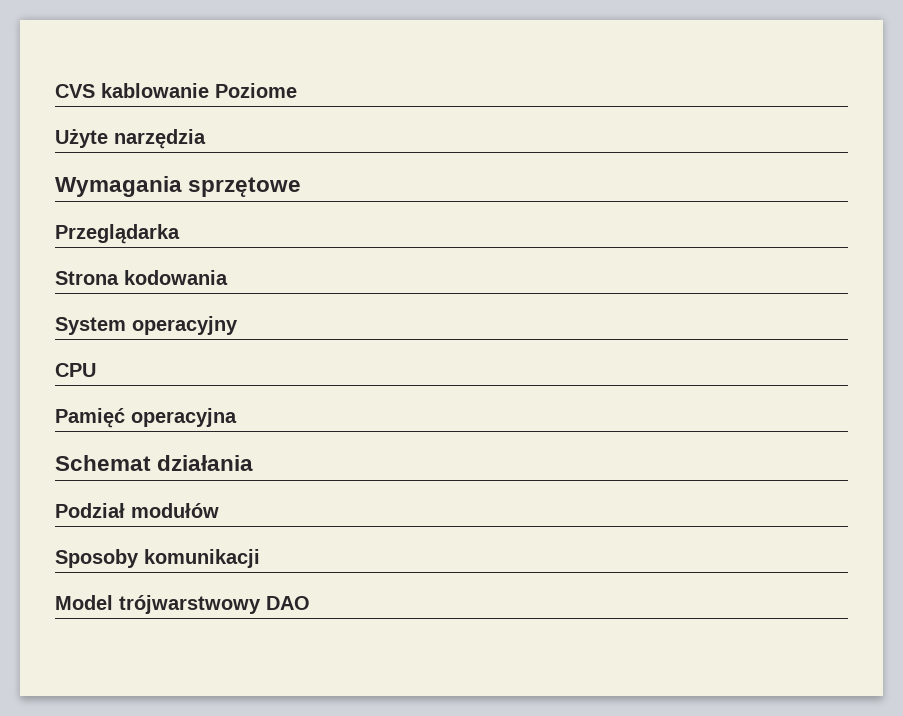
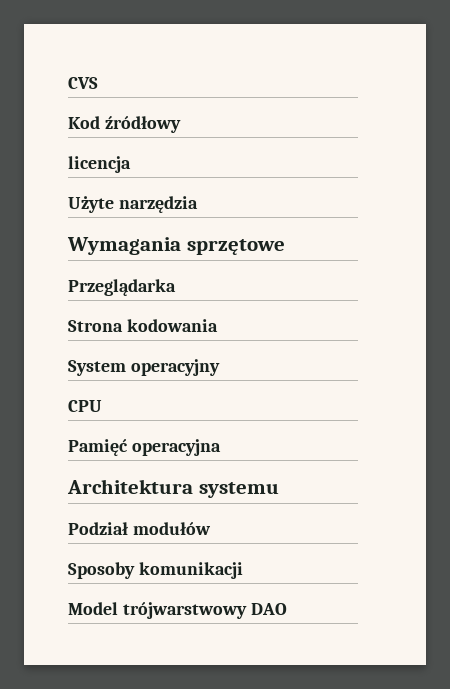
- CVS kablowanie Poziome
+ CVS
+ Kod źródłowy
+ licencja
- Schemat działania
+ Architektura systemu

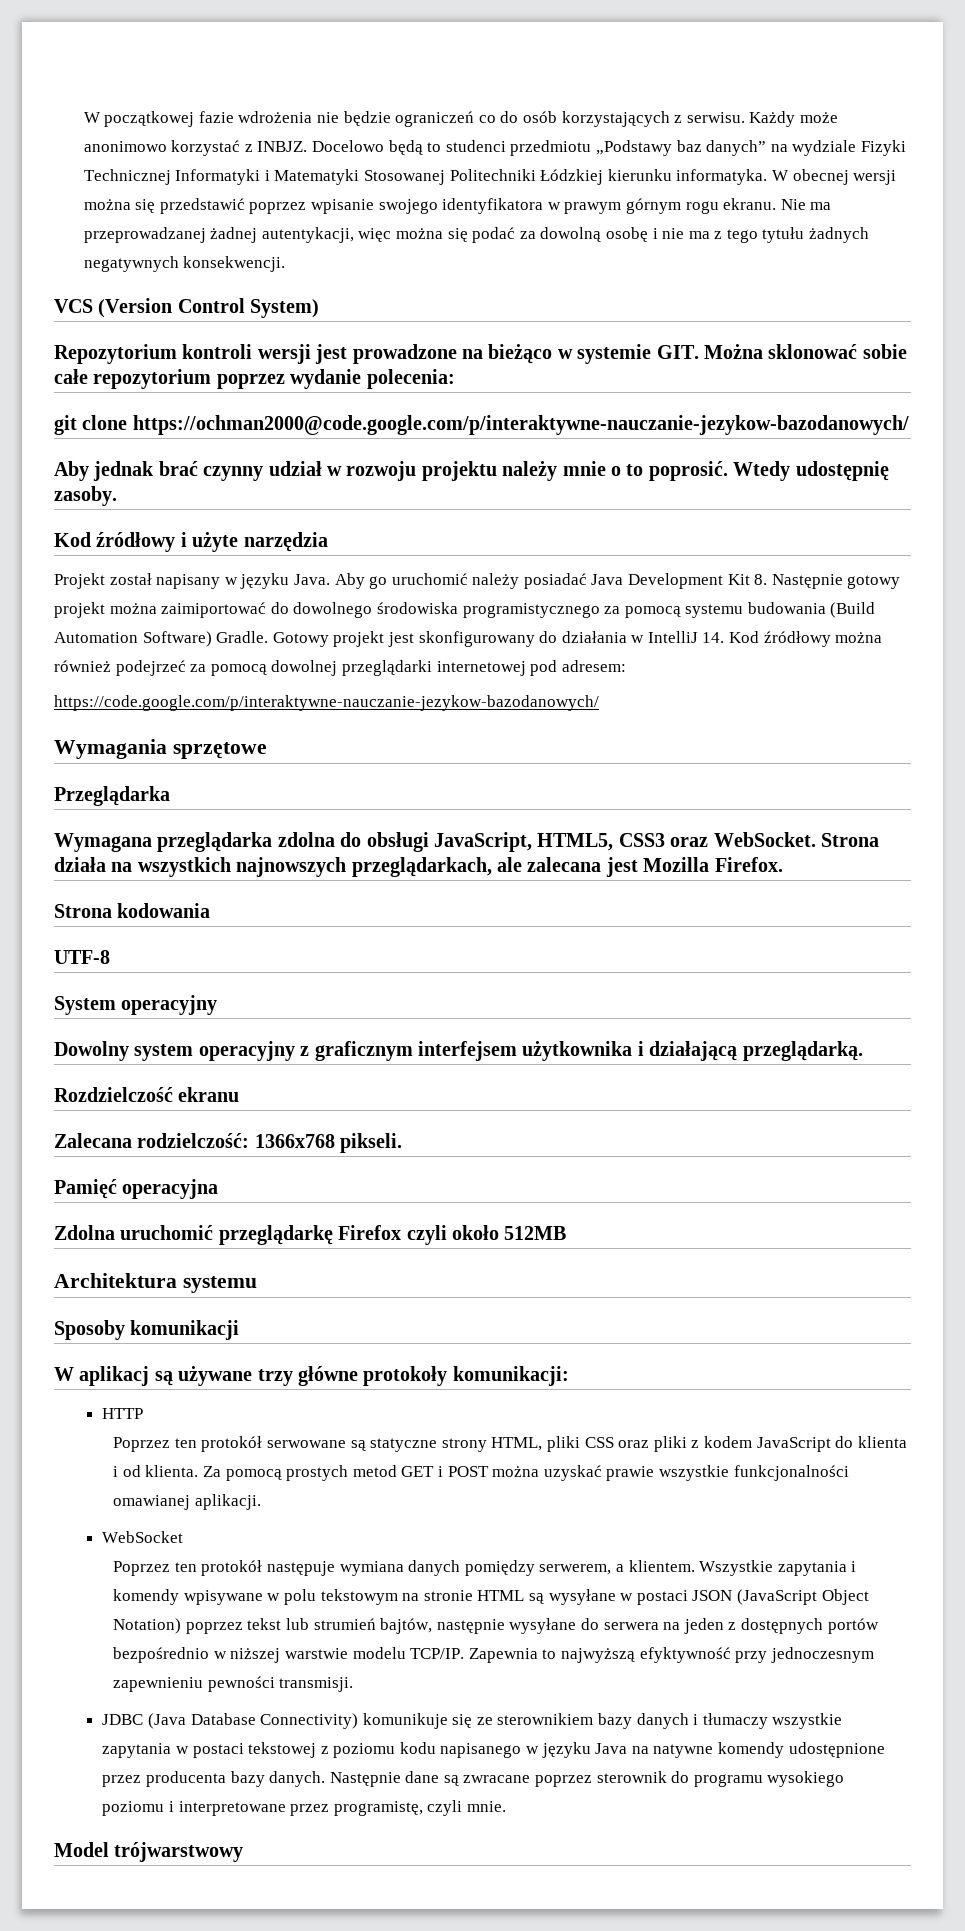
- CVS
- Kod źródłowy
- licencja
- Użyte narzędzia
+ W początkowej fazie wdrożenia nie będzie ograniczeń co do osób korzystających z serwisu. Każdy może anonimowo korzystać z INBJZ. Docelowo będą to studenci przedmiotu „Podstawy baz danych” na wydziale Fizyki Technicznej Informatyki i Matematyki Stosowanej Politechniki Łódzkiej kierunku informatyka. W obecnej wersji można się przedstawić poprzez wpisanie swojego identyfikatora w prawym górnym rogu ekranu. Nie ma przeprowadzanej żadnej autentykacji, więc można się podać za dowolną osobę i nie ma z tego tytułu żadnych negatywnych konsekwencji.
+ VCS (Version Control System)
+ Repozytorium kontroli wersji jest prowadzone na bieżąco w systemie GIT. Można sklonować sobie całe repozytorium poprzez wydanie polecenia:
+ git clone https://ochman2000@code.google.com/p/interaktywne-nauczanie-jezykow-bazodanowych/
+ Aby jednak brać czynny udział w rozwoju projektu należy mnie o to poprosić. Wtedy udostępnię zasoby.
+ Kod źródłowy i użyte narzędzia
+ Projekt został napisany w języku Java. Aby go uruchomić należy posiadać Java Development Kit 8. Następnie gotowy projekt można zaimiportować do dowolnego środowiska programistycznego za pomocą systemu budowania (Build Automation Software) Gradle. Gotowy projekt jest skonfigurowany do działania w IntelliJ 14. Kod źródłowy można również podejrzeć za pomocą dowolnej przeglądarki internetowej pod adresem:
+ https://code.google.com/p/interaktywne-nauczanie-jezykow-bazodanowych/
  Wymagania sprzętowe
  Przeglądarka
+ Wymagana przeglądarka zdolna do obsługi JavaScript, HTML5, CSS3 oraz WebSocket. Strona działa na wszystkich najnowszych przeglądarkach, ale zalecana jest Mozilla Firefox.
+ UTF-8
- CPU
+ Dowolny system operacyjny z graficznym interfejsem użytkownika i działającą przeglądarką.
+ Rozdzielczość ekranu
+ Zalecana rodzielczość: 1366x768 pikseli.
  Pamięć operacyjna
+ Zdolna uruchomić przeglądarkę Firefox czyli około 512MB
- Podział modułów
+ W aplikacj są używane trzy główne protokoły komunikacji:
+ HTTP
+ Poprzez ten protokół serwowane są statyczne strony HTML, pliki CSS oraz pliki z kodem JavaScript do klienta i od klienta. Za pomocą prostych metod GET i POST można uzyskać prawie wszystkie funkcjonalności omawianej aplikacji.
+ WebSocket
+ Poprzez ten protokół następuje wymiana danych pomiędzy serwerem, a klientem. Wszystkie zapytania i komendy wpisywane w polu tekstowym na stronie HTML są wysyłane w postaci JSON (JavaScript Object Notation) poprzez tekst lub strumień bajtów, następnie wysyłane do serwera na jeden z dostępnych portów bezpośrednio w niższej warstwie modelu TCP/IP. Zapewnia to najwyższą efyktywność przy jednoczesnym zapewnieniu pewności transmisji.
+ JDBC (Java Database Connectivity) komunikuje się ze sterownikiem bazy danych i tłumaczy wszystkie zapytania w postaci tekstowej z poziomu kodu napisanego w języku Java na natywne komendy udostępnione przez producenta bazy danych. Następnie dane są zwracane poprzez sterownik do programu wysokiego poziomu i interpretowane przez programistę, czyli mnie.
- Model trójwarstwowy DAO
+ Model trójwarstwowy

